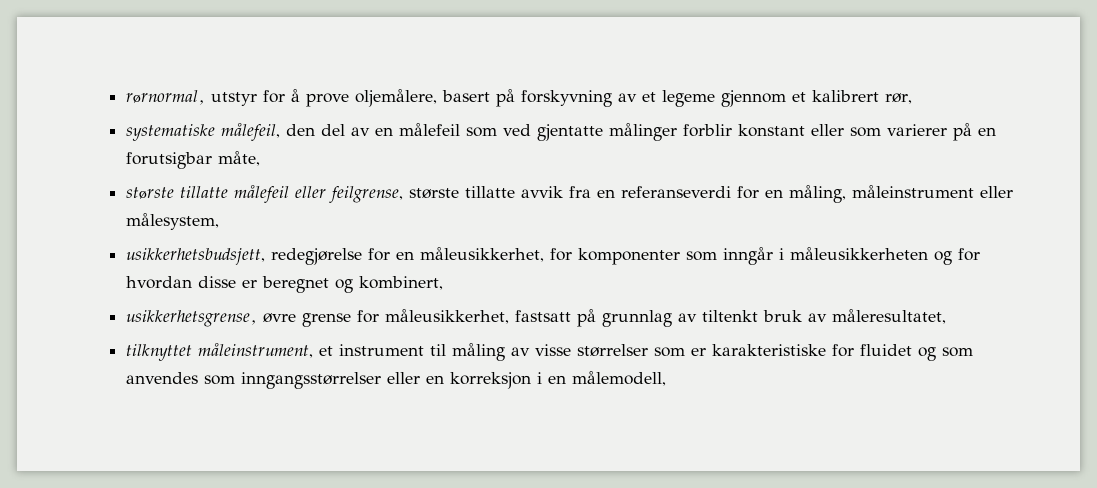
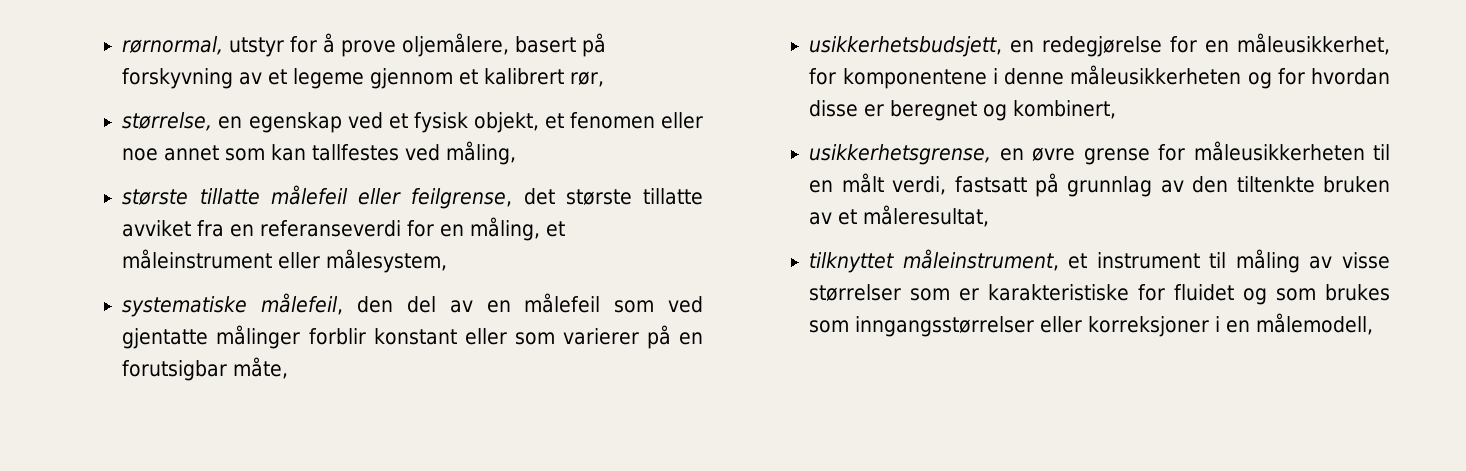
+ størrelse, en egenskap ved et fysisk objekt, et fenomen eller noe annet som kan tallfestes ved måling,
+ største tillatte målefeil eller feilgrense, det største tillatte avviket fra en referanseverdi for en måling, et måleinstrument eller målesystem,
- største tillatte målefeil eller feilgrense, største tillatte avvik fra en referanseverdi for en måling, måleinstrument eller målesystem,
- usikkerhetsbudsjett, redegjørelse for en måleusikkerhet, for komponenter som inngår i måleusikkerheten og for hvordan disse er beregnet og kombinert,
+ usikkerhetsbudsjett, en redegjørelse for en måleusikkerhet, for komponentene i denne måleusikkerheten og for hvordan disse er beregnet og kombinert,
- usikkerhetsgrense, øvre grense for måleusikkerhet, fastsatt på grunnlag av tiltenkt bruk av måleresultatet,
+ usikkerhetsgrense, en øvre grense for måleusikkerheten til en målt verdi, fastsatt på grunnlag av den tiltenkte bruken av et måleresultat,
- tilknyttet måleinstrument, et instrument til måling av visse størrelser som er karakteristiske for fluidet og som anvendes som inngangsstørrelser eller en korreksjon i en målemodell,
+ tilknyttet måleinstrument, et instrument til måling av visse størrelser som er karakteristiske for fluidet og som brukes som inngangsstørrelser eller korreksjoner i en målemodell,

